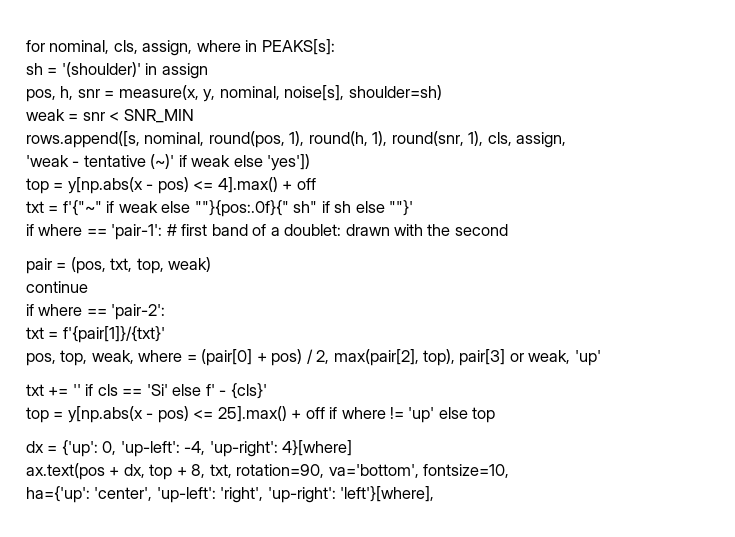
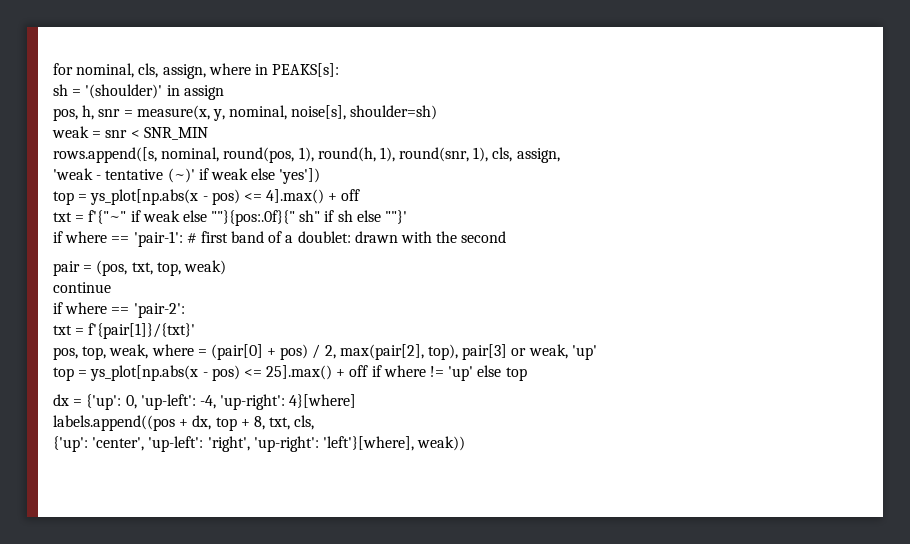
- top = y[np.abs(x - pos) <= 4].max() + off
+ top = ys_plot[np.abs(x - pos) <= 4].max() + off
- txt += '' if cls == 'Si' else f' - {cls}'
- top = y[np.abs(x - pos) <= 25].max() + off if where != 'up' else top
+ top = ys_plot[np.abs(x - pos) <= 25].max() + off if where != 'up' else top
- ax.text(pos + dx, top + 8, txt, rotation=90, va='bottom', fontsize=10,
- ha={'up': 'center', 'up-left': 'right', 'up-right': 'left'}[where],
+ labels.append((pos + dx, top + 8, txt, cls,
+ {'up': 'center', 'up-left': 'right', 'up-right': 'left'}[where], weak))

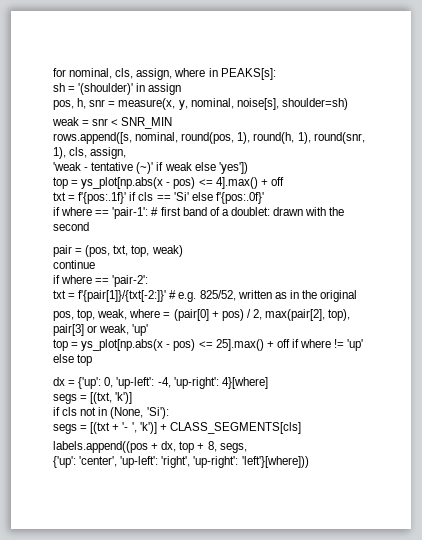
- txt = f'{"~" if weak else ""}{pos:.0f}{" sh" if sh else ""}'
+ txt = f'{pos:.1f}' if cls == 'Si' else f'{pos:.0f}'
- txt = f'{pair[1]}/{txt}'
+ txt = f'{pair[1]}/{txt[-2:]}' # e.g. 825/52, written as in the original
+ segs = [(txt, 'k')]
+ if cls not in (None, 'Si'):
+ segs = [(txt + '- ', 'k')] + CLASS_SEGMENTS[cls]
- labels.append((pos + dx, top + 8, txt, cls,
+ labels.append((pos + dx, top + 8, segs,
- {'up': 'center', 'up-left': 'right', 'up-right': 'left'}[where], weak))
+ {'up': 'center', 'up-left': 'right', 'up-right': 'left'}[where]))

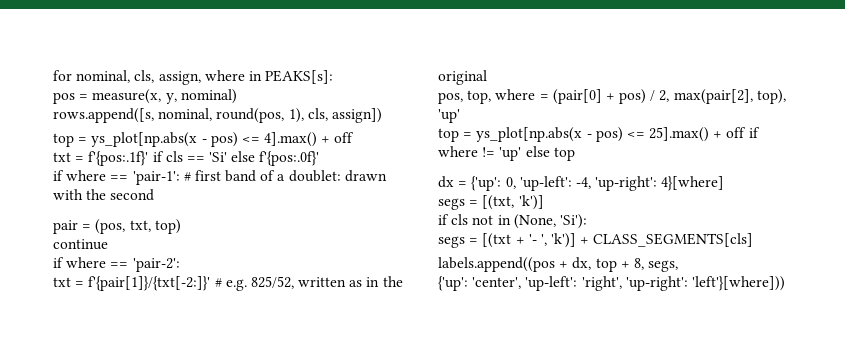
- sh = '(shoulder)' in assign
- pos, h, snr = measure(x, y, nominal, noise[s], shoulder=sh)
- weak = snr < SNR_MIN
- rows.append([s, nominal, round(pos, 1), round(h, 1), round(snr, 1), cls, assign,
- 'weak - tentative (~)' if weak else 'yes'])
+ pos = measure(x, y, nominal)
+ rows.append([s, nominal, round(pos, 1), cls, assign])
- pair = (pos, txt, top, weak)
+ pair = (pos, txt, top)
- pos, top, weak, where = (pair[0] + pos) / 2, max(pair[2], top), pair[3] or weak, 'up'
+ pos, top, where = (pair[0] + pos) / 2, max(pair[2], top), 'up'

